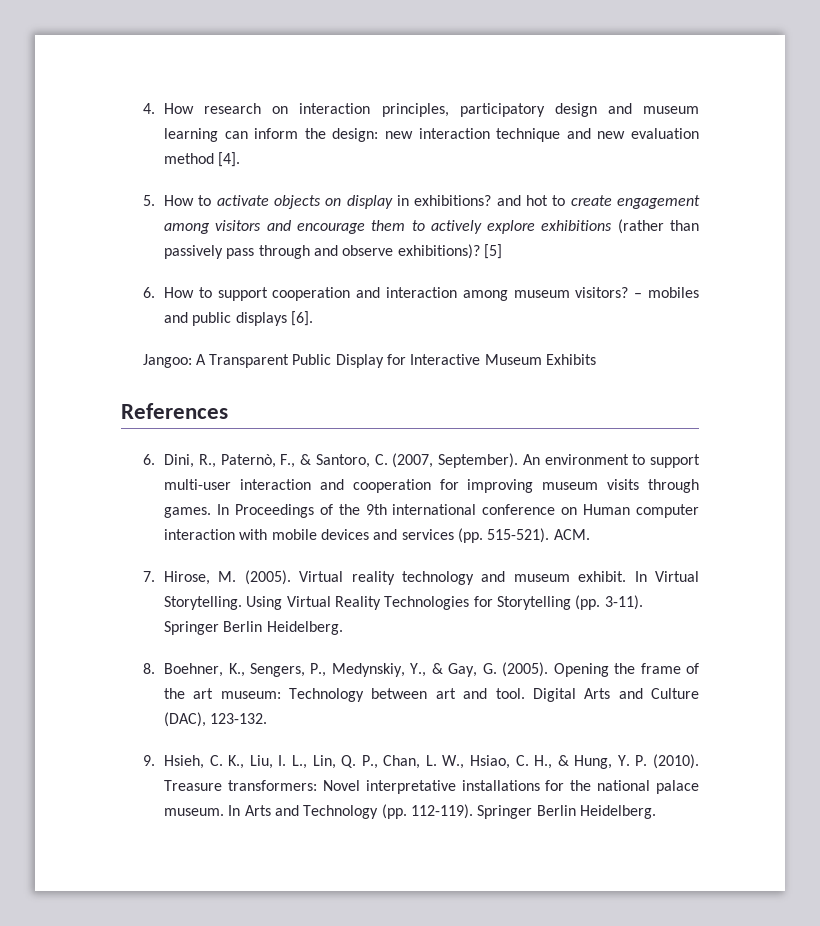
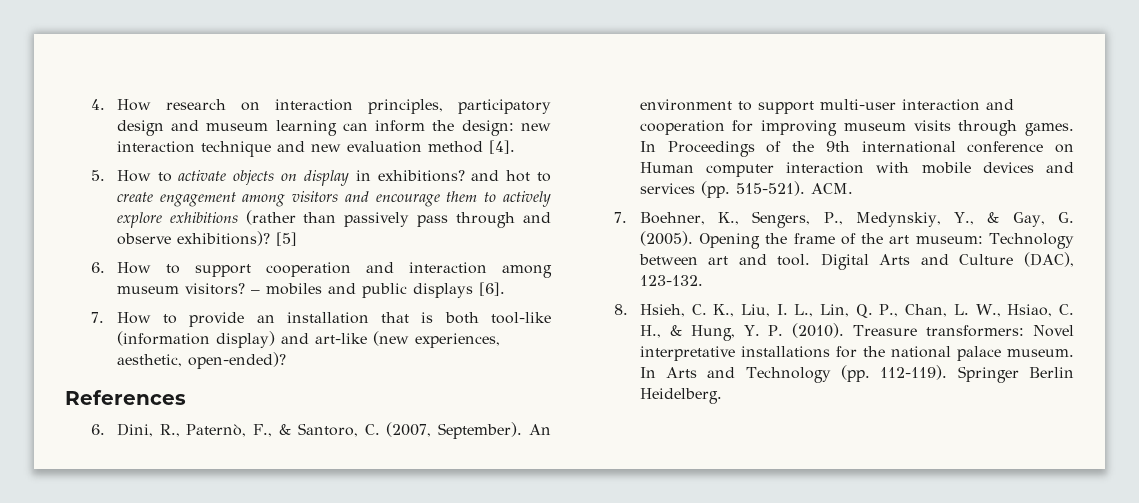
- Jangoo: A Transparent Public Display for Interactive Museum Exhibits
+ 7. How to provide an installation that is both tool-like (information display) and art-like (new experiences, aesthetic, open-ended)?
- 7. Hirose, M. (2005). Virtual reality technology and museum exhibit. In Virtual Storytelling. Using Virtual Reality Technologies for Storytelling (pp. 3-11). Springer Berlin Heidelberg.
- 8. Boehner, K., Sengers, P., Medynskiy, Y., & Gay, G. (2005).
+ 7. Boehner, K., Sengers, P., Medynskiy, Y., & Gay, G. (2005).
- 9. Hsieh, C. K., Liu, I. L., Lin, Q. P., Chan, L. W., Hsiao, C. H., & Hung, Y. P. (2010).
+ 8. Hsieh, C. K., Liu, I. L., Lin, Q. P., Chan, L. W., Hsiao, C. H., & Hung, Y. P. (2010).

